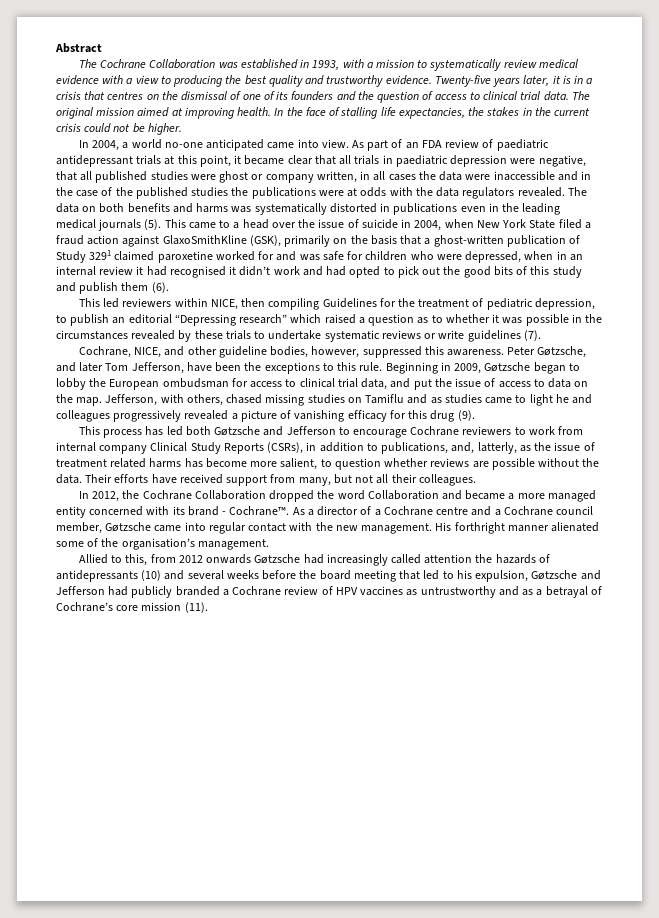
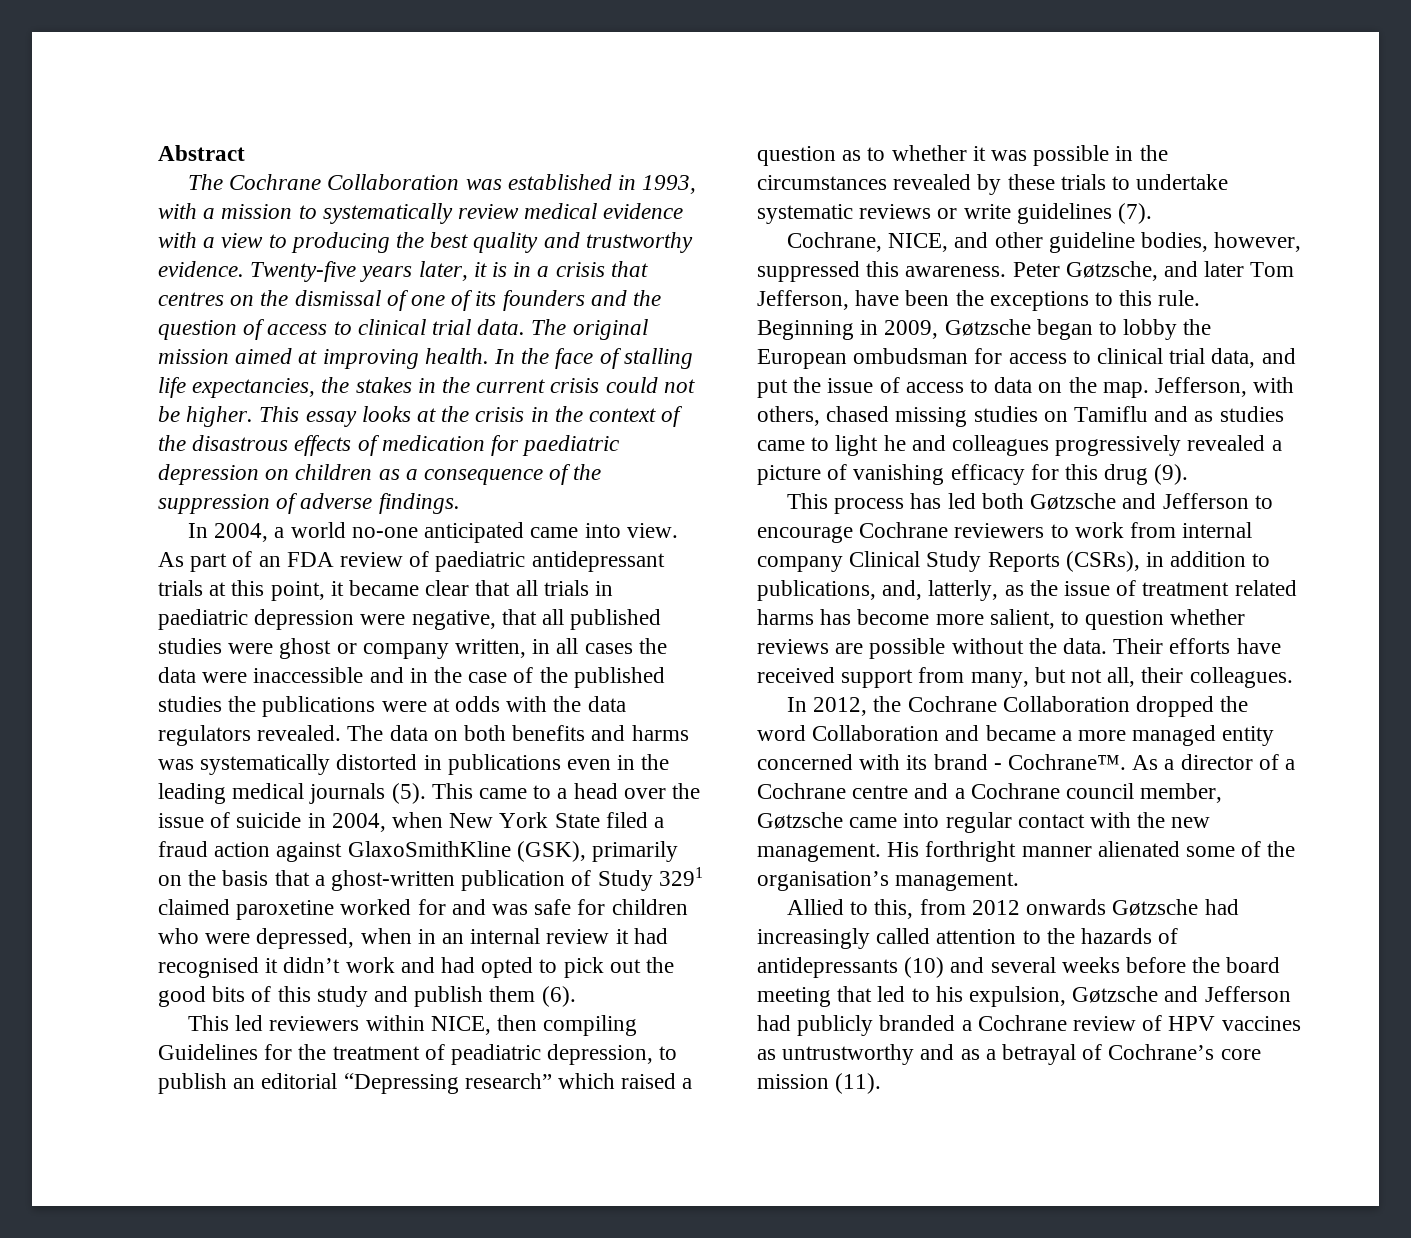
+ This essay looks at the crisis in the context of the disastrous effects of medication for paediatric depression on children as a consequence of the suppression of adverse findings.
- This led reviewers within NICE, then compiling Guidelines for the treatment of pediatric depression, to publish an editorial “Depressing research” which raised a question as to whether it was possible in the circumstances revealed by these trials to undertake systematic reviews or write guidelines (7).
+ This led reviewers within NICE, then compiling Guidelines for the treatment of peadiatric depression, to publish an editorial “Depressing research” which raised a question as to whether it was possible in the circumstances revealed by these trials to undertake systematic reviews or write guidelines (7).
- Their efforts have received support from many, but not all their colleagues.
+ Their efforts have received support from many, but not all, their colleagues.
- Allied to this, from 2012 onwards Gøtzsche had increasingly called attention the hazards of antidepressants (10) and several weeks before the board meeting that led to his expulsion, Gøtzsche and Jefferson had publicly branded a Cochrane review of HPV vaccines as untrustworthy and as a betrayal of Cochrane’s core mission (11).
+ Allied to this, from 2012 onwards Gøtzsche had increasingly called attention to the hazards of antidepressants (10) and several weeks before the board meeting that led to his expulsion, Gøtzsche and Jefferson had publicly branded a Cochrane review of HPV vaccines as untrustworthy and as a betrayal of Cochrane’s core mission (11).

